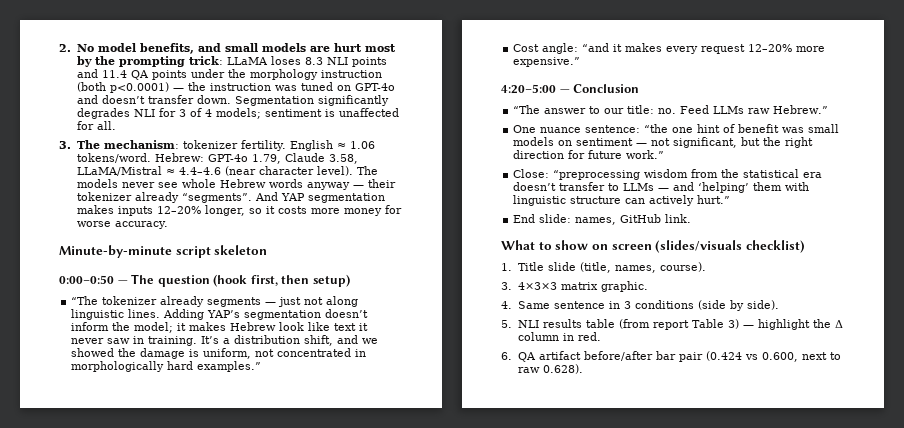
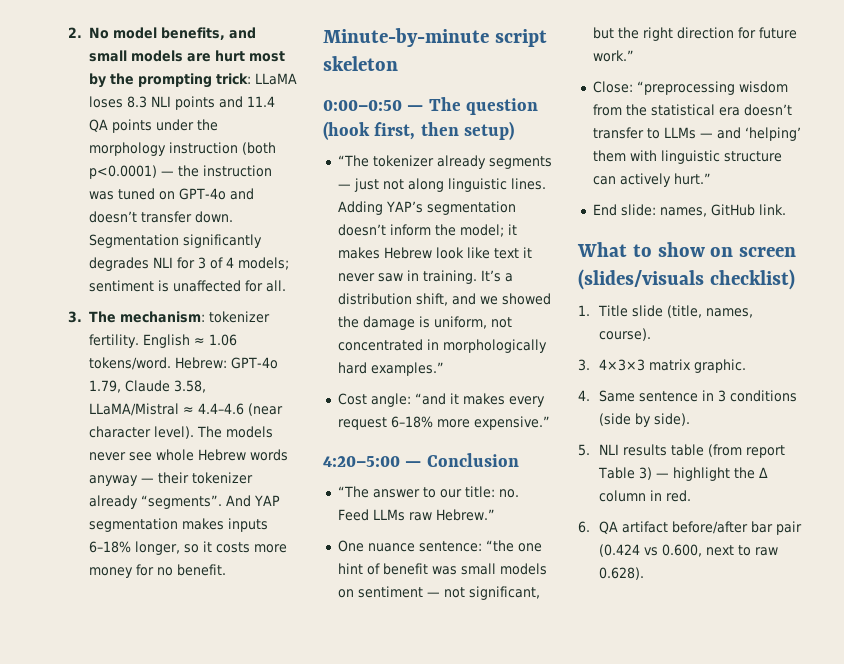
- And YAP segmentation makes inputs 12–20% longer, so it costs more money for worse accuracy.
+ And YAP segmentation makes inputs 6–18% longer, so it costs more money for no benefit.
- Cost angle: “and it makes every request 12–20% more expensive.”
+ Cost angle: “and it makes every request 6–18% more expensive.”

